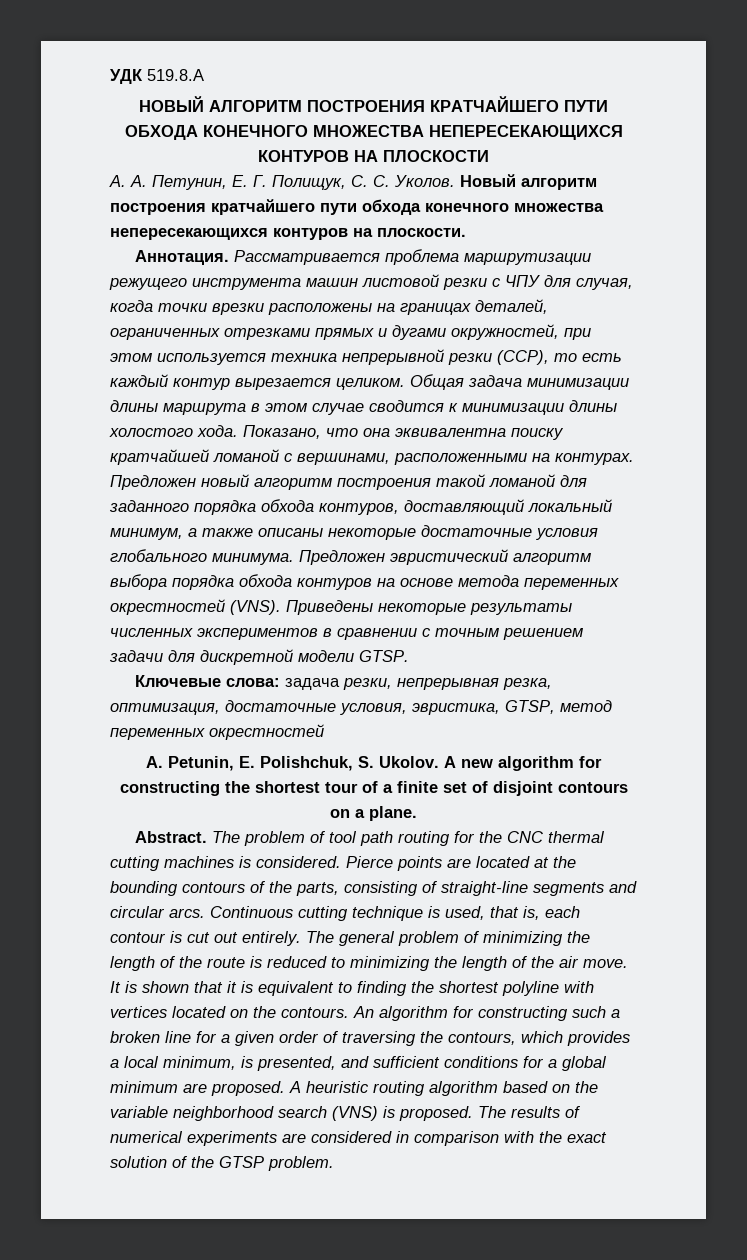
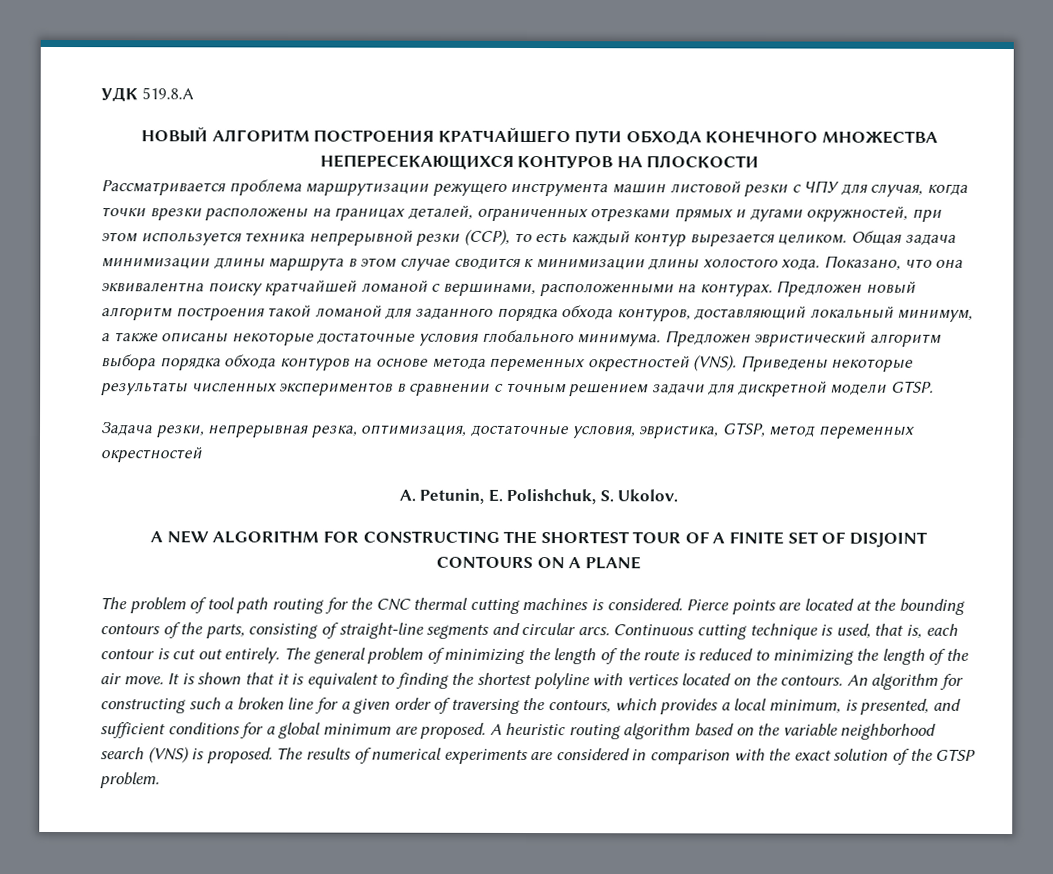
- А. А. Петунин, Е. Г. Полищук, С. С. Уколов. Новый алгоритм построения кратчайшего пути обхода конечного множества непересекающихся контуров на плоскости.
- Аннотация.
- Ключевые слова: задача резки, непрерывная резка, оптимизация, достаточные условия, эвристика, GTSP, метод переменных окрестностей
+ Задача резки, непрерывная резка, оптимизация, достаточные условия, эвристика, GTSP, метод переменных окрестностей
- A. Petunin, E. Polishchuk, S. Ukolov. A new algorithm for constructing the shortest tour of a finite set of disjoint contours on a plane.
- Abstract. The problem of tool path routing for the CNC thermal cutting machines is considered.
+ A. Petunin, E. Polishchuk, S. Ukolov.
+ A NEW ALGORITHM FOR CONSTRUCTING THE SHORTEST TOUR OF A FINITE SET OF DISJOINT CONTOURS ON A PLANE
+ The problem of tool path routing for the CNC thermal cutting machines is considered.

